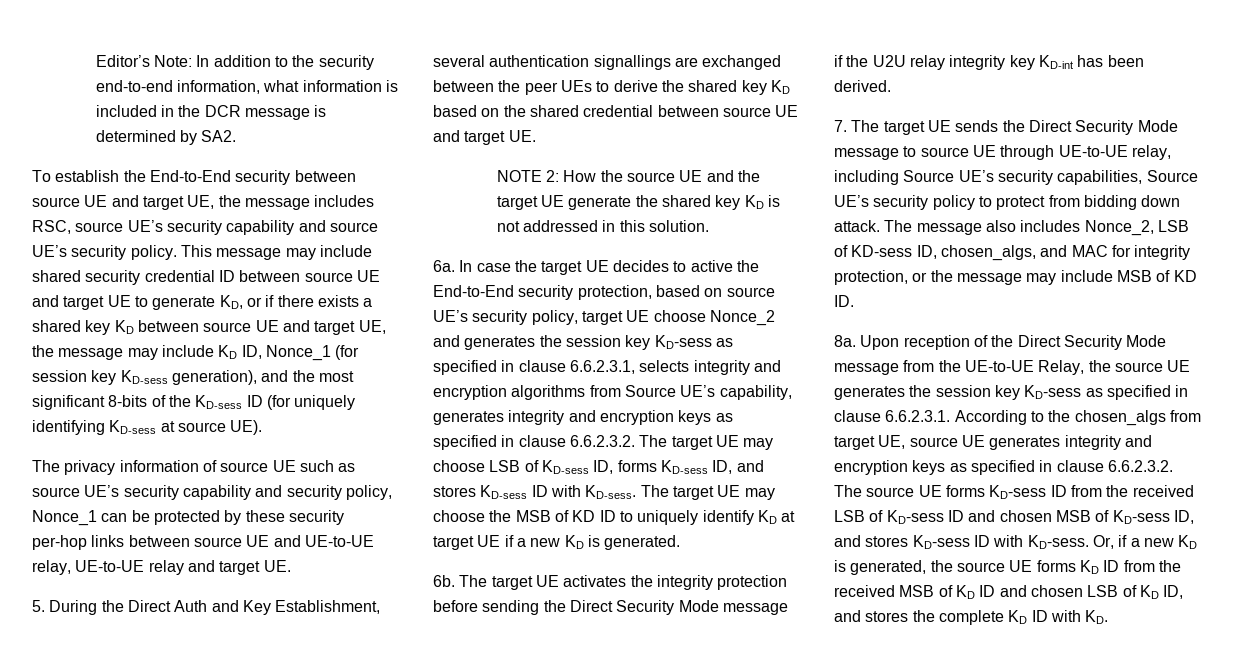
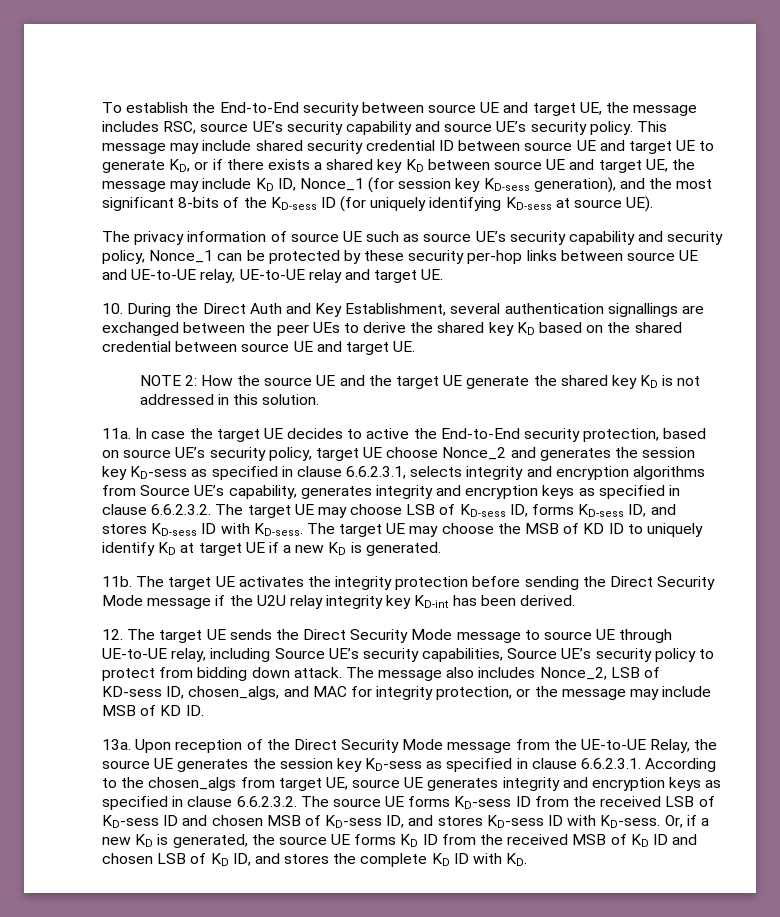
- Editor’s Note: In addition to the security end-to-end information, what information is included in the DCR message is determined by SA2.
- 5. During the Direct Auth and Key Establishment, several authentication signallings are exchanged between the peer UEs to derive the shared key KD based on the shared credential between source UE and target UE.
+ 10. During the Direct Auth and Key Establishment, several authentication signallings are exchanged between the peer UEs to derive the shared key KD based on the shared credential between source UE and target UE.
- 6a.
+ 11a.
- 6b.
+ 11b.
- 7. The target UE sends the Direct Security Mode message to source UE through UE-to-UE relay, including Source UE’s security capabilities, Source UE’s security policy to protect from bidding down attack.
+ 12. The target UE sends the Direct Security Mode message to source UE through UE-to-UE relay, including Source UE’s security capabilities, Source UE’s security policy to protect from bidding down attack.
- 8a.
+ 13a.

